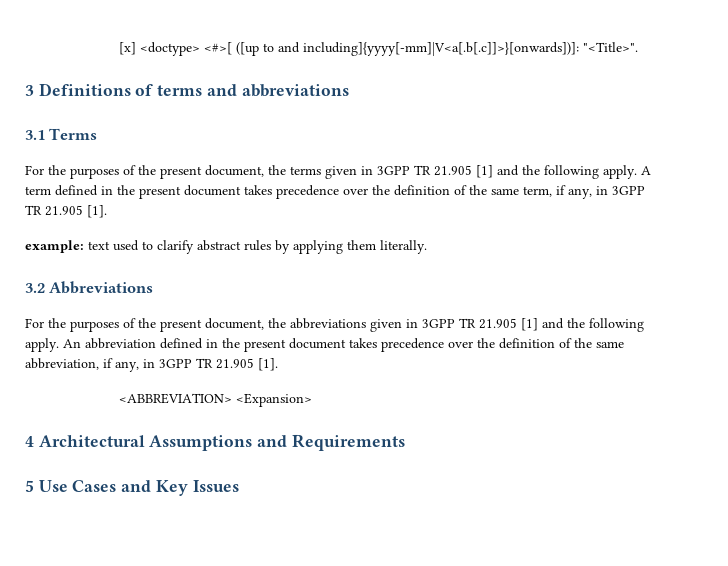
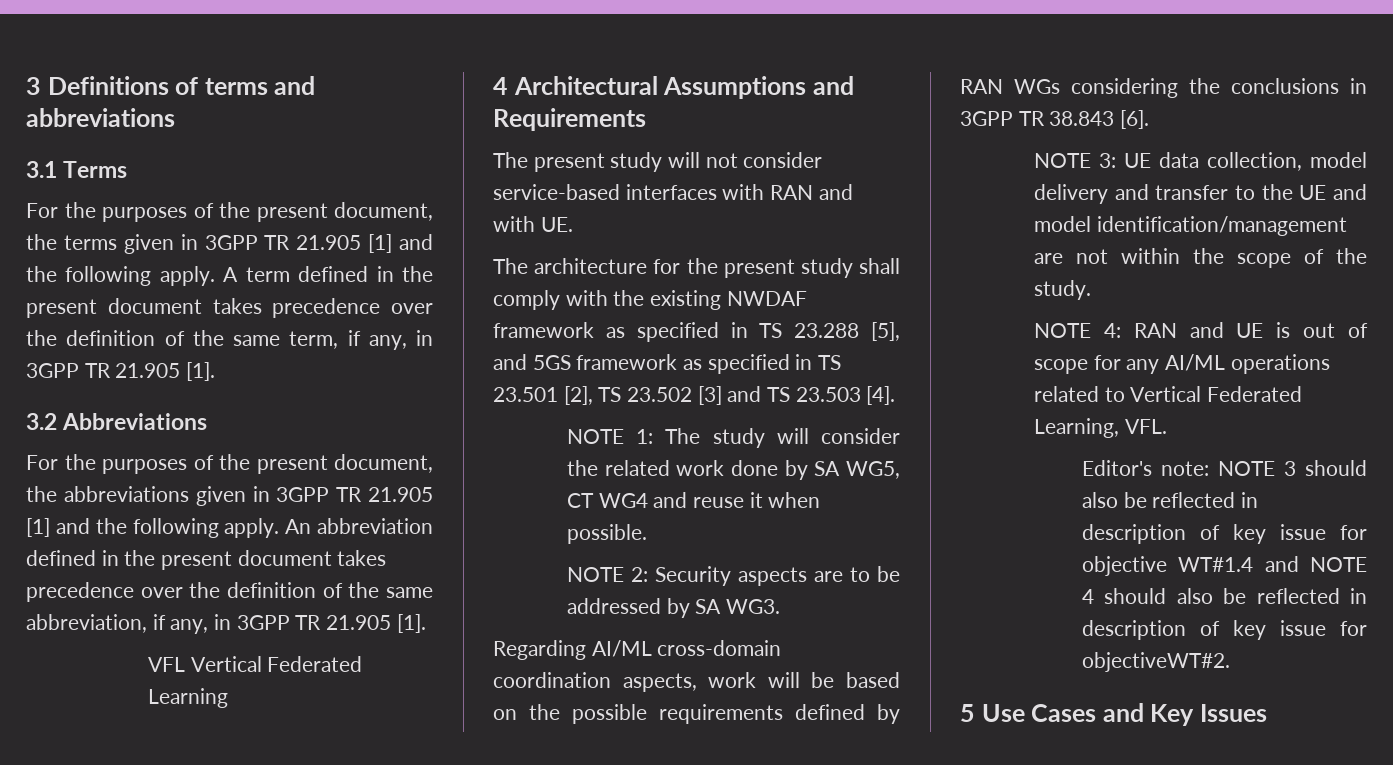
- [x] <doctype> <#>[ ([up to and including]{yyyy[-mm]|V<a[.b[.c]]>}[onwards])]: "<Title>".
- example: text used to clarify abstract rules by applying them literally.
- <ABBREVIATION> <Expansion>
+ VFL Vertical Federated Learning
+ The present study will not consider service-based interfaces with RAN and with UE.
+ The architecture for the present study shall comply with the existing NWDAF framework as specified in TS 23.288 [5], and 5GS framework as specified in TS 23.501 [2], TS 23.502 [3] and TS 23.503 [4].
+ NOTE 1: The study will consider the related work done by SA WG5, CT WG4 and reuse it when possible.
+ NOTE 2: Security aspects are to be addressed by SA WG3.
+ Regarding AI/ML cross-domain coordination aspects, work will be based on the possible requirements defined by RAN WGs considering the conclusions in 3GPP TR 38.843 [6].
+ NOTE 3: UE data collection, model delivery and transfer to the UE and model identification/management are not within the scope of the study.
+ NOTE 4: RAN and UE is out of scope for any AI/ML operations related to Vertical Federated Learning, VFL.
+ Editor's note: NOTE 3 should also be reflected in description of key issue for objective WT#1.4 and NOTE 4 should also be reflected in description of key issue for objectiveWT#2.

